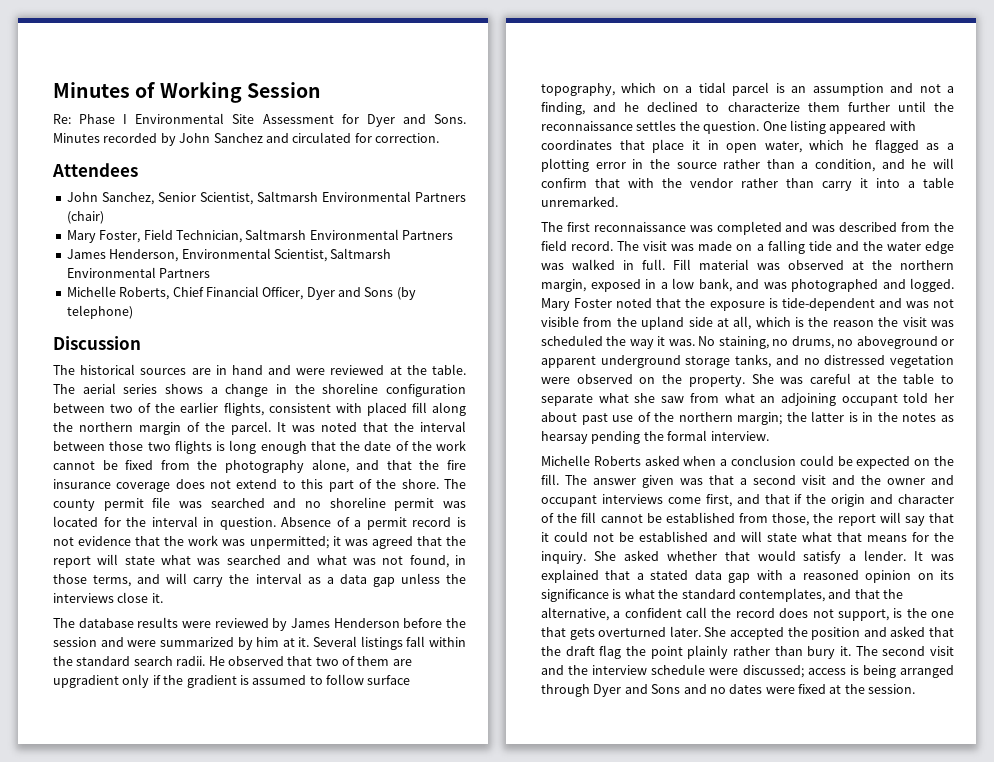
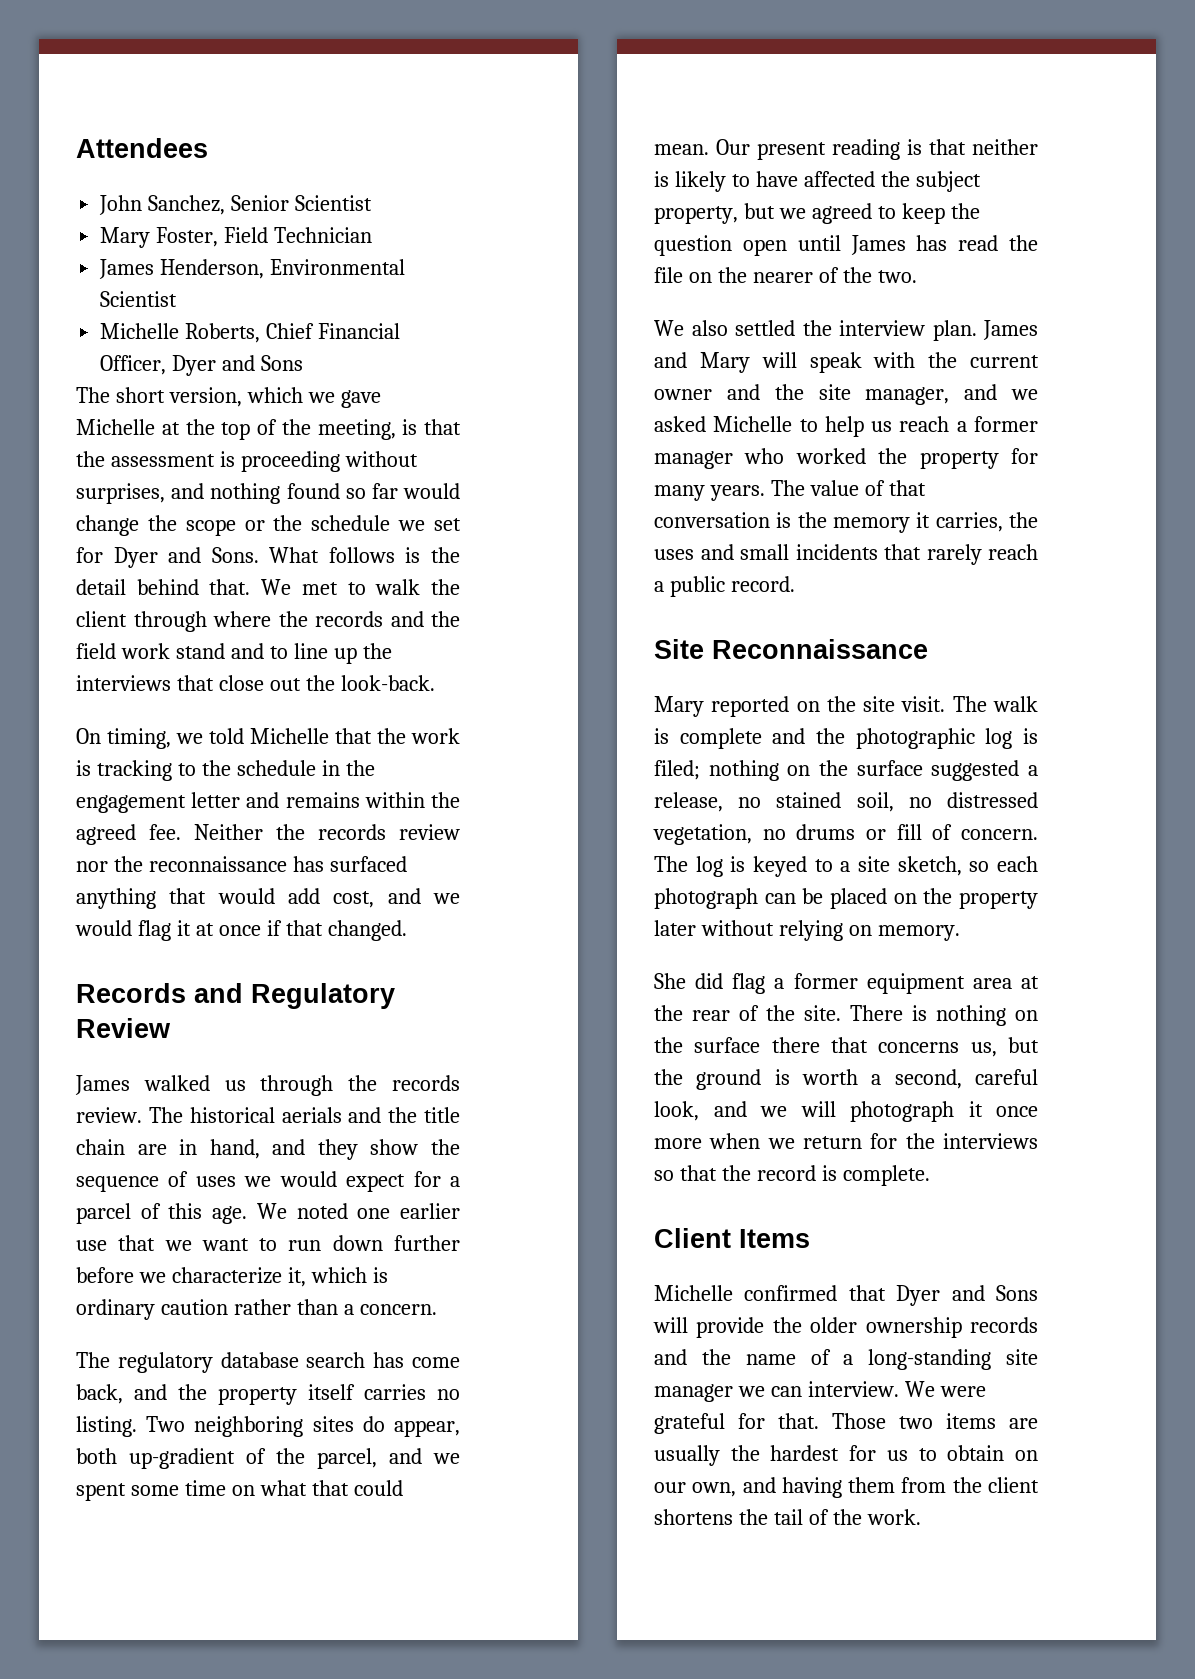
- Minutes of Working Session
- Re: Phase I Environmental Site Assessment for Dyer and Sons. Minutes recorded by John Sanchez and circulated for correction.
- John Sanchez, Senior Scientist, Saltmarsh Environmental Partners (chair)
+ John Sanchez, Senior Scientist
- Mary Foster, Field Technician, Saltmarsh Environmental Partners
+ Mary Foster, Field Technician
- James Henderson, Environmental Scientist, Saltmarsh Environmental Partners
+ James Henderson, Environmental Scientist
- Michelle Roberts, Chief Financial Officer, Dyer and Sons (by telephone)
- Discussion
- The historical sources are in hand and were reviewed at the table. The aerial series shows a change in the shoreline configuration between two of the earlier flights, consistent with placed fill along the northern margin of the parcel. It was noted that the interval between those two flights is long enough that the date of the work cannot be fixed from the photography alone, and that the fire insurance coverage does not extend to this part of the shore. The county permit file was searched and no shoreline permit was located for the interval in question. Absence of a permit record is not evidence that the work was unpermitted; it was agreed that the report will state what was searched and what was not found, in those terms, and will carry the interval as a data gap unless the interviews close it.
- The database results were reviewed by James Henderson before the session and were summarized by him at it. Several listings fall within the standard search radii. He observed that two of them are upgradient only if the gradient is assumed to follow surface topography, which on a tidal parcel is an assumption and not a finding, and he declined to characterize them further until the reconnaissance settles the question. One listing appeared with coordinates that place it in open water, which he flagged as a plotting error in the source rather than a condition, and he will confirm that with the vendor rather than carry it into a table unremarked.
- The first reconnaissance was completed and was described from the field record. The visit was made on a falling tide and the water edge was walked in full. Fill material was observed at the northern margin, exposed in a low bank, and was photographed and logged. Mary Foster noted that the exposure is tide-dependent and was not visible from the upland side at all, which is the reason the visit was scheduled the way it was. No staining, no drums, no aboveground or apparent underground storage tanks, and no distressed vegetation were observed on the property. She was careful at the table to separate what she saw from what an adjoining occupant told her about past use of the northern margin; the latter is in the notes as hearsay pending the formal interview.
- Michelle Roberts asked when a conclusion could be expected on the fill. The answer given was that a second visit and the owner and occupant interviews come first, and that if the origin and character of the fill cannot be established from those, the report will say that it could not be established and will state what that means for the inquiry. She asked whether that would satisfy a lender. It was explained that a stated data gap with a reasoned opinion on its significance is what the standard contemplates, and that the alternative, a confident call the record does not support, is the one that gets overturned later. She accepted the position and asked that the draft flag the point plainly rather than bury it. The second visit and the interview schedule were discussed; access is being arranged through Dyer and Sons and no dates were fixed at the session.
+ Michelle Roberts, Chief Financial Officer, Dyer and Sons
+ The short version, which we gave Michelle at the top of the meeting, is that the assessment is proceeding without surprises, and nothing found so far would change the scope or the schedule we set for Dyer and Sons. What follows is the detail behind that. We met to walk the client through where the records and the field work stand and to line up the interviews that close out the look-back.
+ On timing, we told Michelle that the work is tracking to the schedule in the engagement letter and remains within the agreed fee. Neither the records review nor the reconnaissance has surfaced anything that would add cost, and we would flag it at once if that changed.
+ Records and Regulatory Review
+ James walked us through the records review. The historical aerials and the title chain are in hand, and they show the sequence of uses we would expect for a parcel of this age. We noted one earlier use that we want to run down further before we characterize it, which is ordinary caution rather than a concern.
+ The regulatory database search has come back, and the property itself carries no listing. Two neighboring sites do appear, both up-gradient of the parcel, and we spent some time on what that could mean. Our present reading is that neither is likely to have affected the subject property, but we agreed to keep the question open until James has read the file on the nearer of the two.
+ We also settled the interview plan. James and Mary will speak with the current owner and the site manager, and we asked Michelle to help us reach a former manager who worked the property for many years. The value of that conversation is the memory it carries, the uses and small incidents that rarely reach a public record.
+ Site Reconnaissance
+ Mary reported on the site visit. The walk is complete and the photographic log is filed; nothing on the surface suggested a release, no stained soil, no distressed vegetation, no drums or fill of concern. The log is keyed to a site sketch, so each photograph can be placed on the property later without relying on memory.
+ She did flag a former equipment area at the rear of the site. There is nothing on the surface there that concerns us, but the ground is worth a second, careful look, and we will photograph it once more when we return for the interviews so that the record is complete.
+ Client Items
+ Michelle confirmed that Dyer and Sons will provide the older ownership records and the name of a long-standing site manager we can interview. We were grateful for that. Those two items are usually the hardest for us to obtain on our own, and having them from the client shortens the tail of the work.

